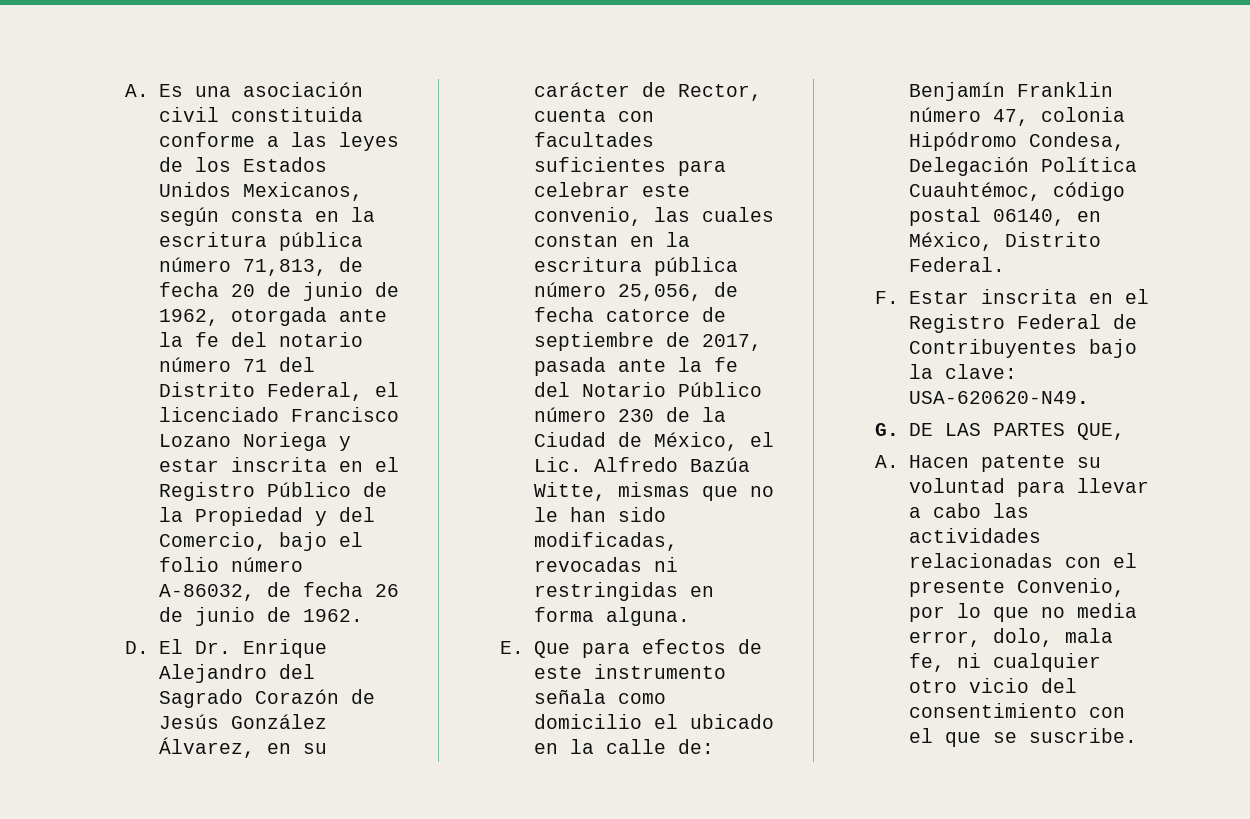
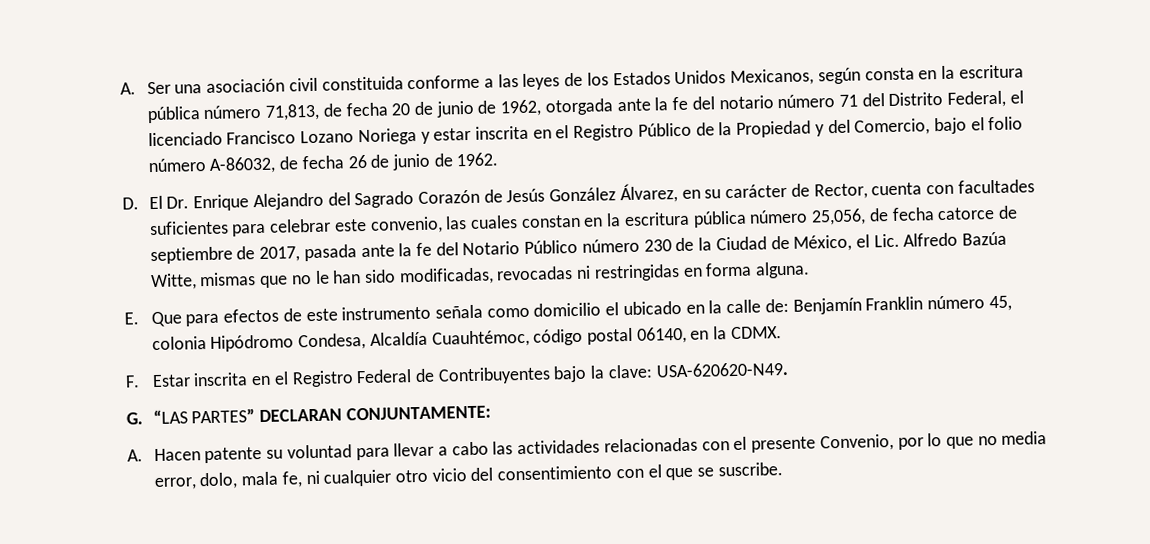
- A. Es una asociación civil constituida conforme a las leyes de los Estados Unidos Mexicanos, según consta en la escritura pública número 71,813, de fecha 20 de junio de 1962, otorgada ante la fe del notario número 71 del Distrito Federal, el licenciado Francisco Lozano Noriega y estar inscrita en el Registro Público de la Propiedad y del Comercio, bajo el folio número A-86032, de fecha 26 de junio de 1962.
+ A. Ser una asociación civil constituida conforme a las leyes de los Estados Unidos Mexicanos, según consta en la escritura pública número 71,813, de fecha 20 de junio de 1962, otorgada ante la fe del notario número 71 del Distrito Federal, el licenciado Francisco Lozano Noriega y estar inscrita en el Registro Público de la Propiedad y del Comercio, bajo el folio número A-86032, de fecha 26 de junio de 1962.
- E. Que para efectos de este instrumento señala como domicilio el ubicado en la calle de: Benjamín Franklin número 47, colonia Hipódromo Condesa, Delegación Política Cuauhtémoc, código postal 06140, en México, Distrito Federal.
+ E. Que para efectos de este instrumento señala como domicilio el ubicado en la calle de: Benjamín Franklin número 45, colonia Hipódromo Condesa, Alcaldía Cuauhtémoc, código postal 06140, en la CDMX.
- G. DE LAS PARTES QUE,
+ G. “LAS PARTES” DECLARAN CONJUNTAMENTE:

